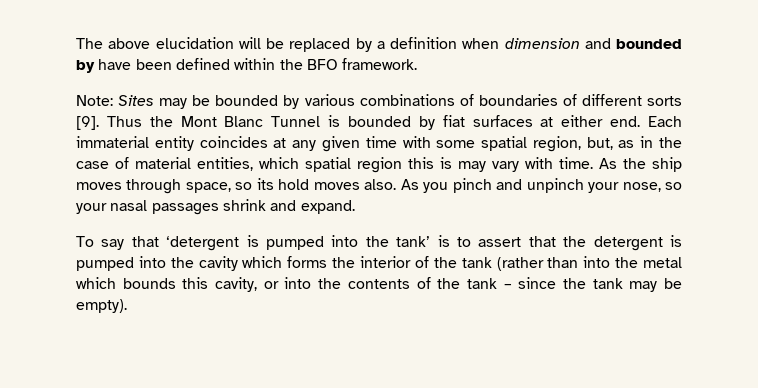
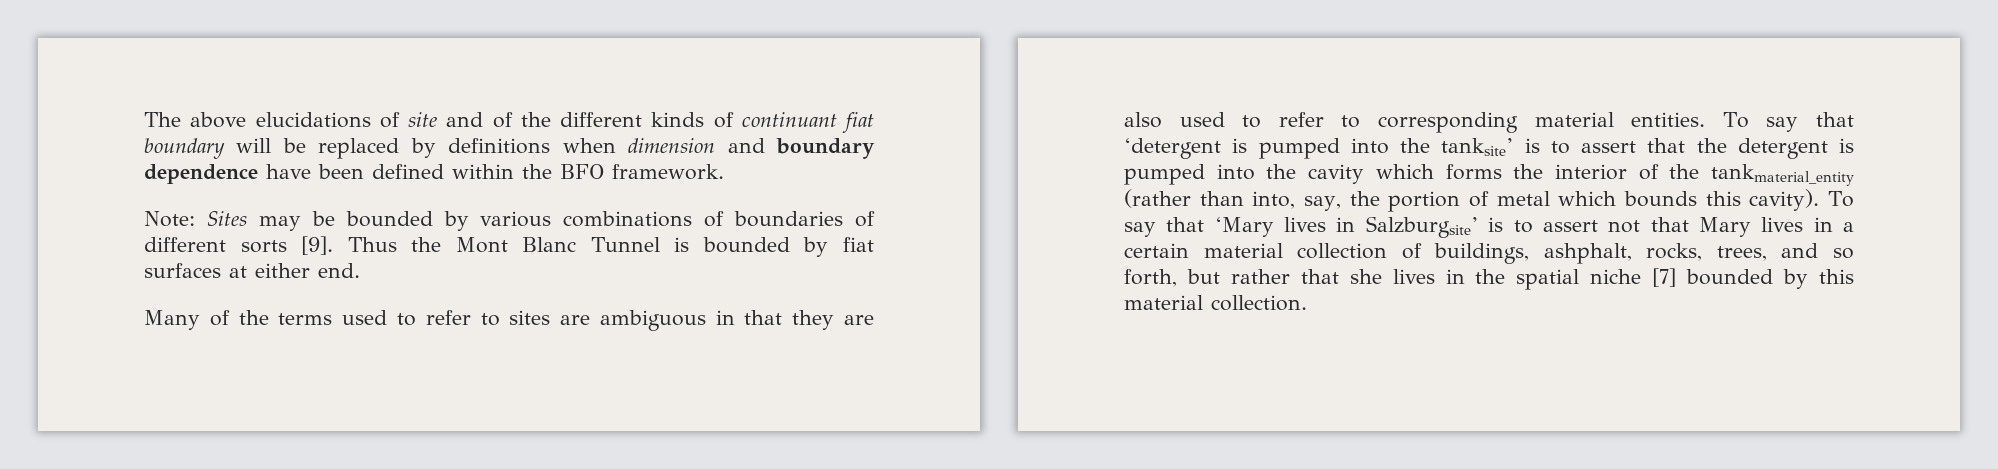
- The above elucidation will be replaced by a definition when dimension and bounded by have been defined within the BFO framework.
+ The above elucidations of site and of the different kinds of continuant fiat boundary will be replaced by definitions when dimension and boundary dependence have been defined within the BFO framework.
- Thus the Mont Blanc Tunnel is bounded by fiat surfaces at either end. Each immaterial entity coincides at any given time with some spatial region, but, as in the case of material entities, which spatial region this is may vary with time. As the ship moves through space, so its hold moves also. As you pinch and unpinch your nose, so your nasal passages shrink and expand.
- To say that ‘detergent is pumped into the tank’ is to assert that the detergent is pumped into the cavity which forms the interior of the tank (rather than into the metal which bounds this cavity, or into the contents of the tank – since the tank may be empty).
+ Thus the Mont Blanc Tunnel is bounded by fiat surfaces at either end.
+ Many of the terms used to refer to sites are ambiguous in that they are also used to refer to corresponding material entities. To say that ‘detergent is pumped into the tanksite’ is to assert that the detergent is pumped into the cavity which forms the interior of the tankmaterial_entity (rather than into, say, the portion of metal which bounds this cavity). To say that ‘Mary lives in Salzburgsite’ is to assert not that Mary lives in a certain material collection of buildings, ashphalt, rocks, trees, and so forth, but rather that she lives in the spatial niche [7] bounded by this material collection.

